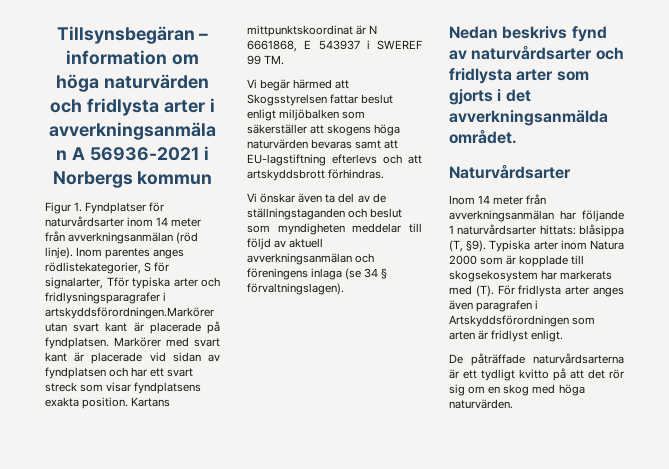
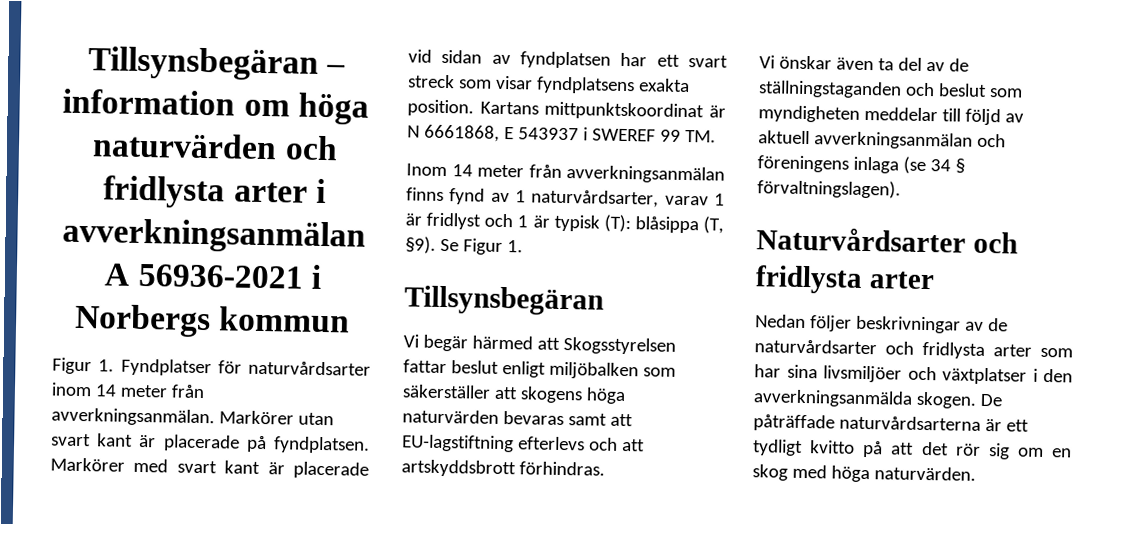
- Figur 1. Fyndplatser för naturvårdsarter inom 14 meter från avverkningsanmälan (röd linje). Inom parentes anges rödlistekategorier, S för signalarter, Tför typiska arter och fridlysningsparagrafer i artskyddsförordningen.Markörer utan svart kant är placerade på fyndplatsen.
+ Figur 1. Fyndplatser för naturvårdsarter inom 14 meter från avverkningsanmälan. Markörer utan svart kant är placerade på fyndplatsen.
- Markörer med svart kant är placerade vid sidan av fyndplatsen och har ett svart streck som visar fyndplatsens exakta position.
+ Markörer med svart kant är placerade vid sidan av fyndplatsen har ett svart streck som visar fyndplatsens exakta position.
+ Inom 14 meter från avverkningsanmälan finns fynd av 1 naturvårdsarter, varav 1 är fridlyst och 1 är typisk (T): blåsippa (T, §9). Se Figur 1.
+ Tillsynsbegäran
- Nedan beskrivs fynd av naturvårdsarter och fridlysta arter som gjorts i det avverkningsanmälda området.
- Naturvårdsarter
- Inom 14 meter från avverkningsanmälan har följande 1 naturvårdsarter hittats: blåsippa (T, §9). Typiska arter inom Natura 2000 som är kopplade till skogsekosystem har markerats med (T). För fridlysta arter anges även paragrafen i Artskyddsförordningen som arten är fridlyst enligt.
- De påträffade naturvårdsarterna är ett tydligt kvitto på att det rör sig om en skog med höga naturvärden.
+ Naturvårdsarter och fridlysta arter
+ Nedan följer beskrivningar av de naturvårdsarter och fridlysta arter som har sina livsmiljöer och växtplatser i den avverkningsanmälda skogen. De påträffade naturvårdsarterna är ett tydligt kvitto på att det rör sig om en skog med höga naturvärden.

